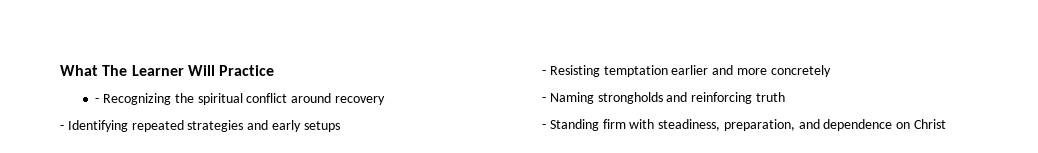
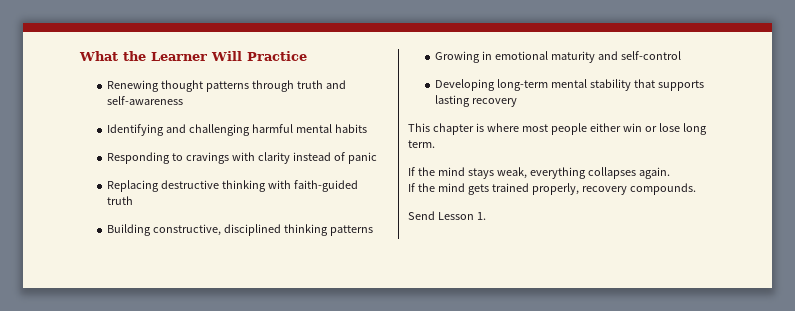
- What The Learner Will Practice
+ What the Learner Will Practice
- - Recognizing the spiritual conflict around recovery
- - Identifying repeated strategies and early setups
- - Resisting temptation earlier and more concretely
- - Naming strongholds and reinforcing truth
- - Standing firm with steadiness, preparation, and dependence on Christ
+ Renewing thought patterns through truth and self-awareness
+ Identifying and challenging harmful mental habits
+ Responding to cravings with clarity instead of panic
+ Replacing destructive thinking with faith-guided truth
+ Building constructive, disciplined thinking patterns
+ Growing in emotional maturity and self-control
+ Developing long-term mental stability that supports lasting recovery
+ This chapter is where most people either win or lose long term.
+ If the mind stays weak, everything collapses again.
+ If the mind gets trained properly, recovery compounds.
+ Send Lesson 1.

